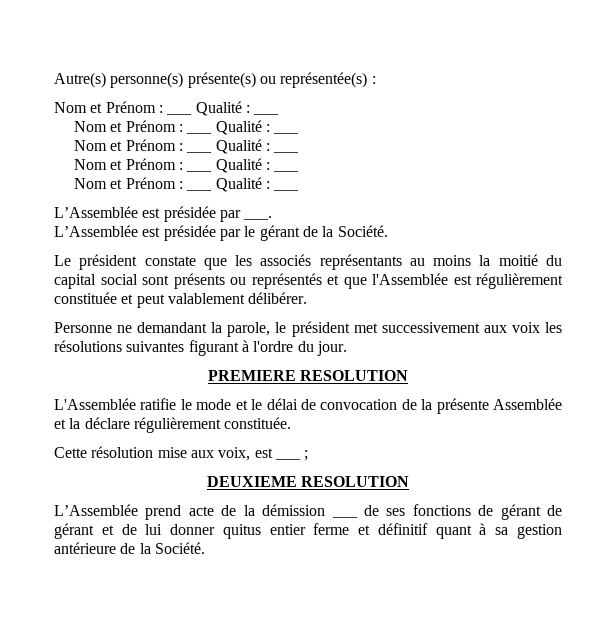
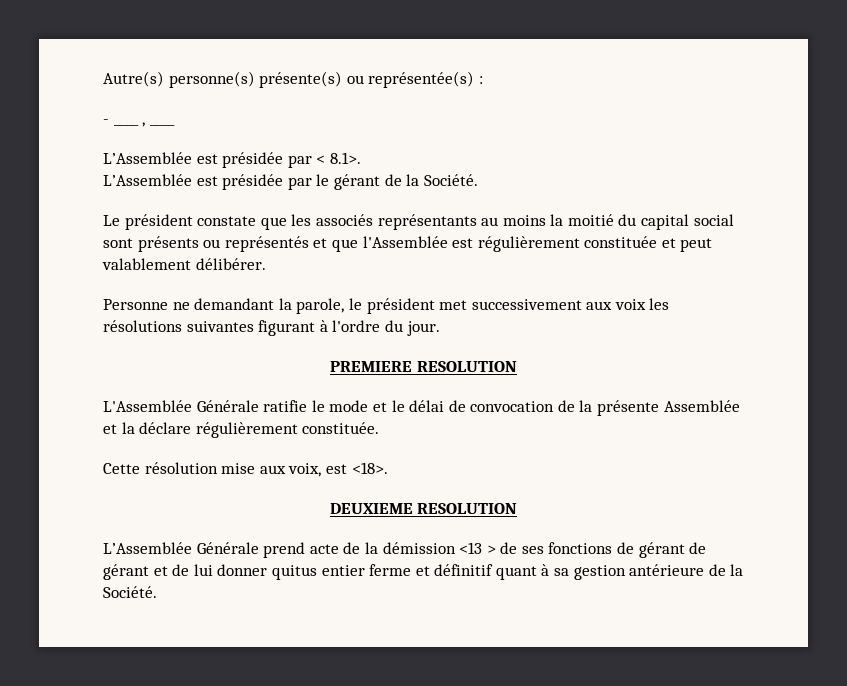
  Autre(s) personne(s) présente(s) ou représentée(s) :
- Nom et Prénom : ___ Qualité : ___
- Nom et Prénom : ___ Qualité : ___
- Nom et Prénom : ___ Qualité : ___
- Nom et Prénom : ___ Qualité : ___
- Nom et Prénom : ___ Qualité : ___
- L’Assemblée est présidée par ___.
+ - ____ , ____
+ L’Assemblée est présidée par < 8.1>.
- L'Assemblée ratifie le mode et le délai de convocation de la présente Assemblée et la déclare régulièrement constituée.
+ L'Assemblée Générale ratifie le mode et le délai de convocation de la présente Assemblée et la déclare régulièrement constituée.
- Cette résolution mise aux voix, est ___ ;
+ Cette résolution mise aux voix, est <18>.
- L’Assemblée prend acte de la démission ___ de ses fonctions de gérant de gérant et de lui donner quitus entier ferme et définitif quant à sa gestion antérieure de la Société.
+ L’Assemblée Générale prend acte de la démission <13 > de ses fonctions de gérant de gérant et de lui donner quitus entier ferme et définitif quant à sa gestion antérieure de la Société.

